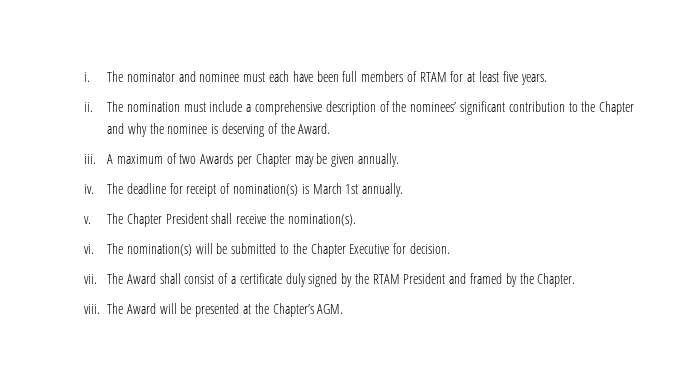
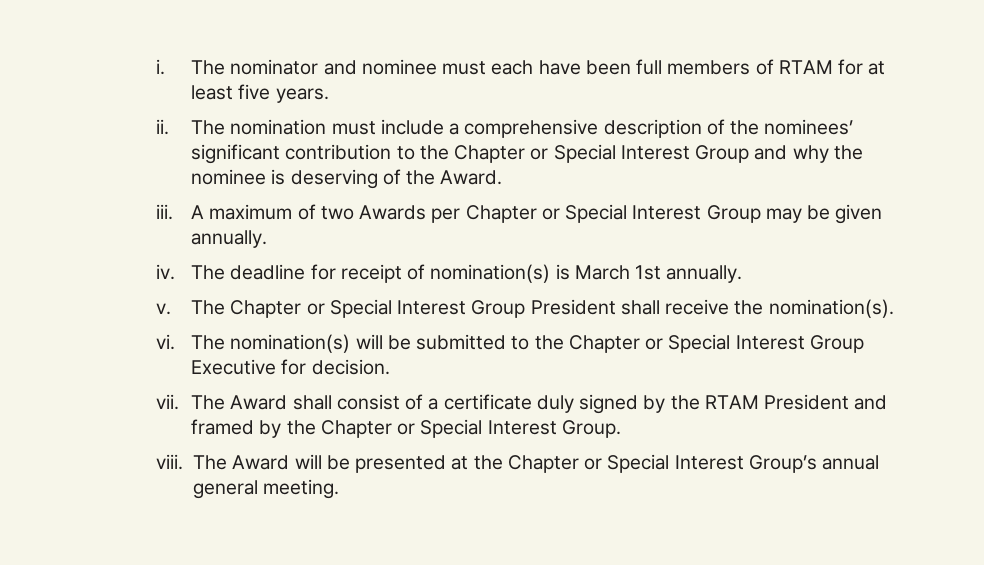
- The nomination must include a comprehensive description of the nominees’ significant contribution to the Chapter and why the nominee is deserving of the Award.
+ The nomination must include a comprehensive description of the nominees’ significant contribution to the Chapter or Special Interest Group and why the nominee is deserving of the Award.
- A maximum of two Awards per Chapter may be given annually.
+ A maximum of two Awards per Chapter or Special Interest Group may be given annually.
- The Chapter President shall receive the nomination(s).
+ The Chapter or Special Interest Group President shall receive the nomination(s).
- The nomination(s) will be submitted to the Chapter Executive for decision.
+ The nomination(s) will be submitted to the Chapter or Special Interest Group Executive for decision.
- The Award shall consist of a certificate duly signed by the RTAM President and framed by the Chapter.
+ The Award shall consist of a certificate duly signed by the RTAM President and framed by the Chapter or Special Interest Group.
- The Award will be presented at the Chapter’s AGM.
+ The Award will be presented at the Chapter or Special Interest Group’s annual general meeting.

